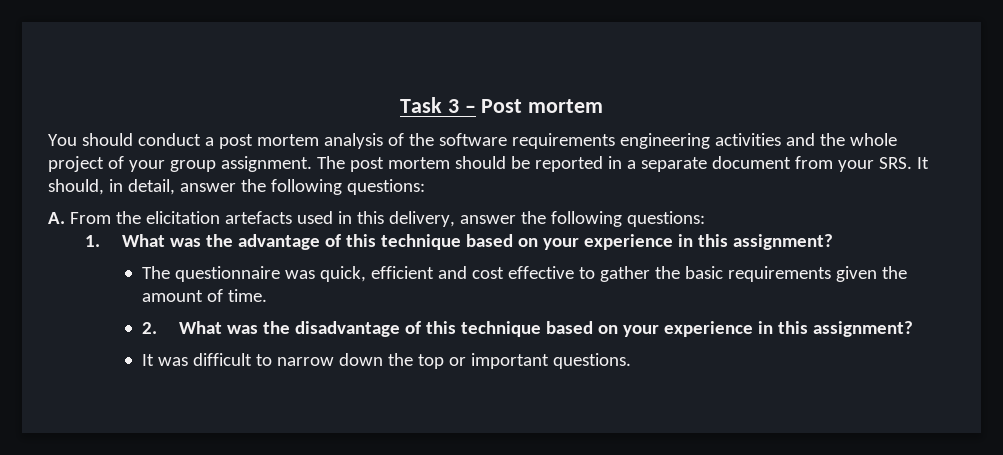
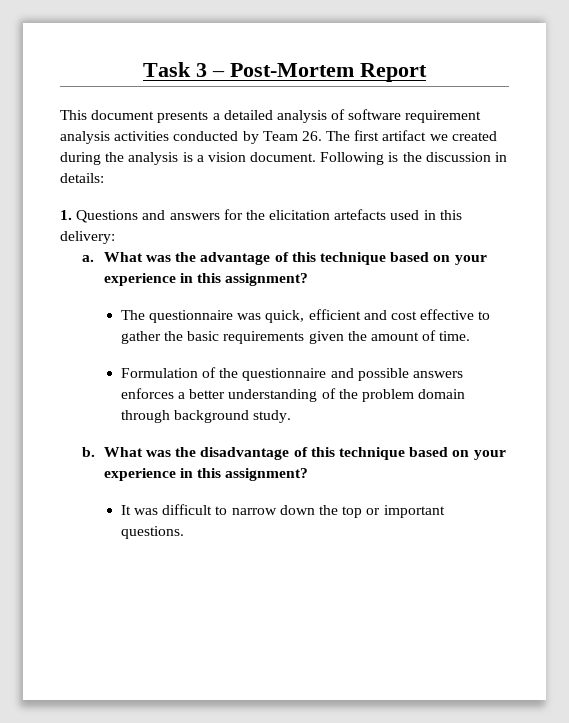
- Task 3 – Post mortem
- You should conduct a post mortem analysis of the software requirements engineering activities and the whole project of your group assignment. The post mortem should be reported in a separate document from your SRS. It should, in detail, answer the following questions:
- A. From the elicitation artefacts used in this delivery, answer the following questions:
- 1. What was the advantage of this technique based on your experience in this assignment?
+ Task 3 – Post-Mortem Report
+ This document presents a detailed analysis of software requirement analysis activities conducted by Team 26. The first artifact we created during the analysis is a vision document. Following is the discussion in details:
+ 1. Questions and answers for the elicitation artefacts used in this delivery:
+ a. What was the advantage of this technique based on your experience in this assignment?
- 2. What was the disadvantage of this technique based on your experience in this assignment?
+ Formulation of the questionnaire and possible answers enforces a better understanding of the problem domain through background study.
+ b. What was the disadvantage of this technique based on your experience in this assignment?

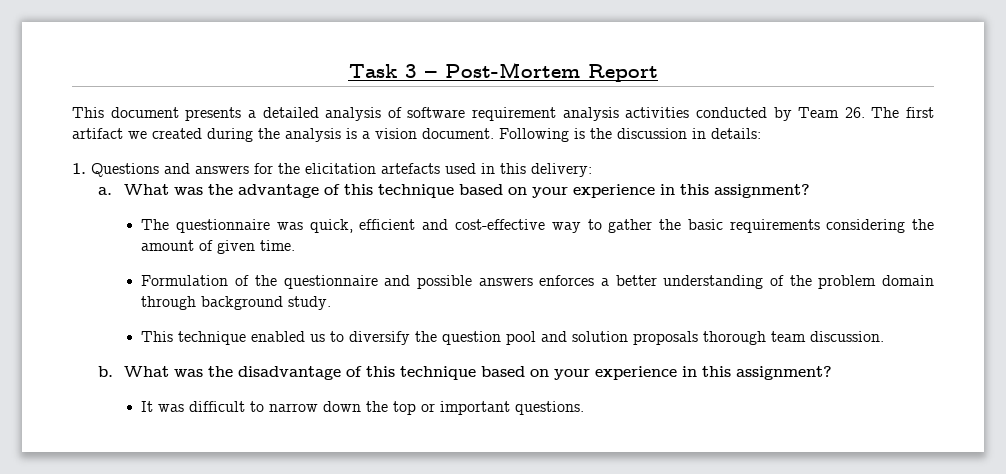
- The questionnaire was quick, efficient and cost effective to gather the basic requirements given the amount of time.
+ The questionnaire was quick, efficient and cost-effective way to gather the basic requirements considering the amount of given time.
+ This technique enabled us to diversify the question pool and solution proposals thorough team discussion.

